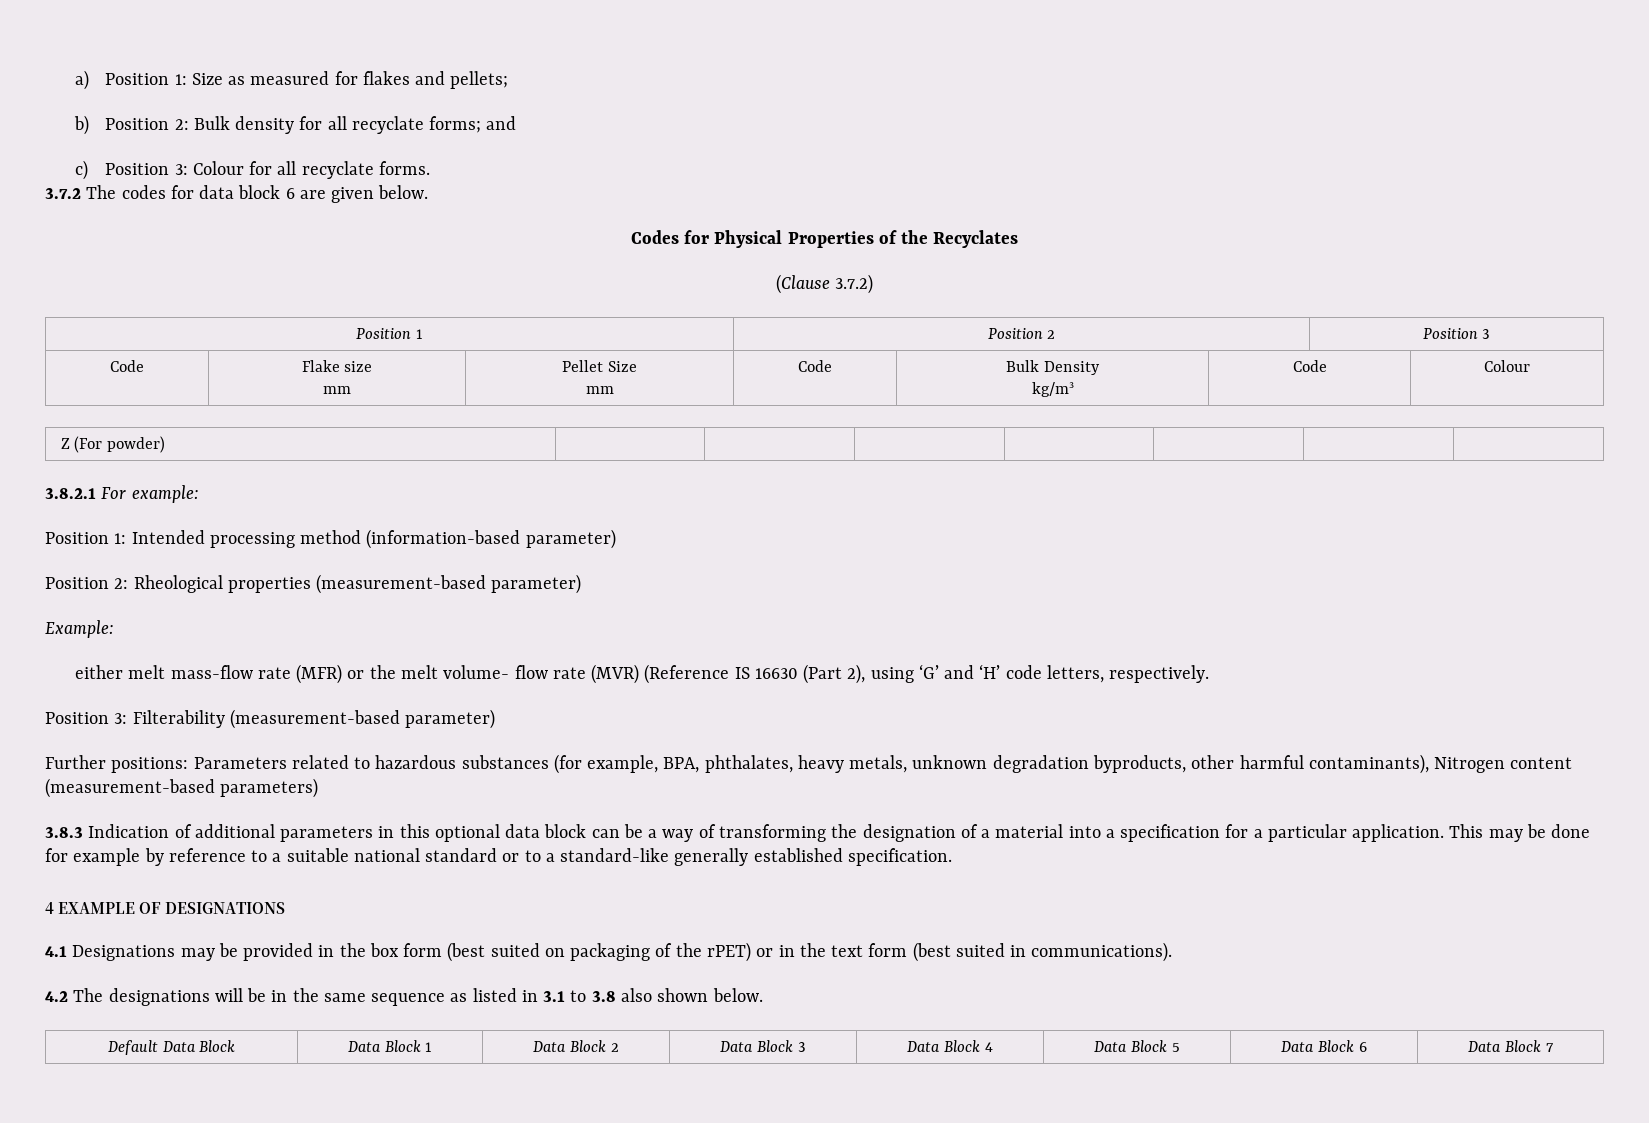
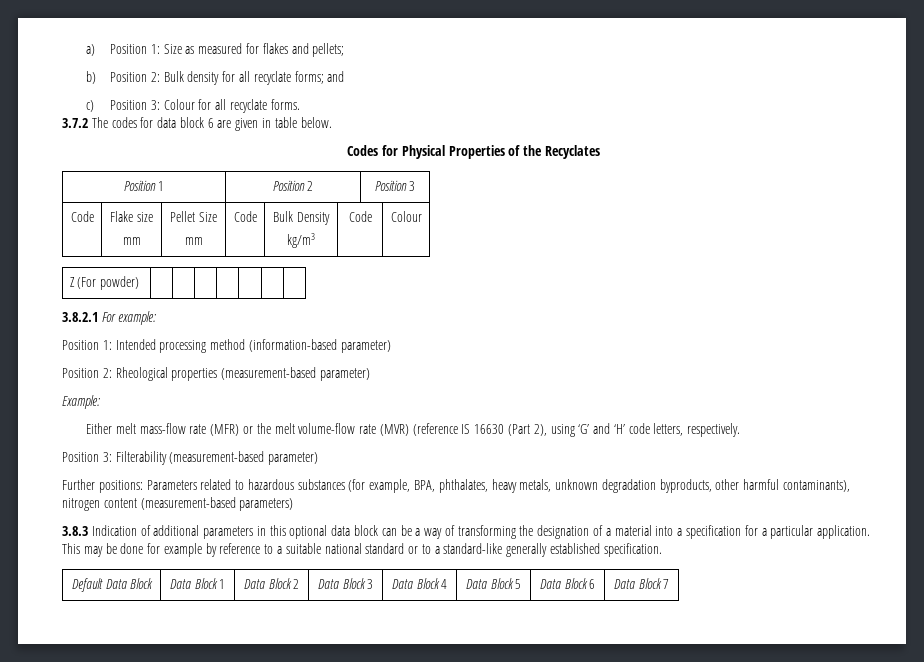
- 3.7.2 The codes for data block 6 are given below.
+ 3.7.2 The codes for data block 6 are given in table below.
- (Clause 3.7.2)
- either melt mass-flow rate (MFR) or the melt volume- flow rate (MVR) (Reference IS 16630 (Part 2), using ‘G’ and ‘H’ code letters, respectively.
+ Either melt mass-flow rate (MFR) or the melt volume-flow rate (MVR) (reference IS 16630 (Part 2), using ‘G’ and ‘H’ code letters, respectively.
- Further positions: Parameters related to hazardous substances (for example, BPA, phthalates, heavy metals, unknown degradation byproducts, other harmful contaminants), Nitrogen content (measurement-based parameters)
+ Further positions: Parameters related to hazardous substances (for example, BPA, phthalates, heavy metals, unknown degradation byproducts, other harmful contaminants), nitrogen content (measurement-based parameters)
- 4 EXAMPLE OF DESIGNATIONS
- 4.1 Designations may be provided in the box form (best suited on packaging of the rPET) or in the text form (best suited in communications).
- 4.2 The designations will be in the same sequence as listed in 3.1 to 3.8 also shown below.

